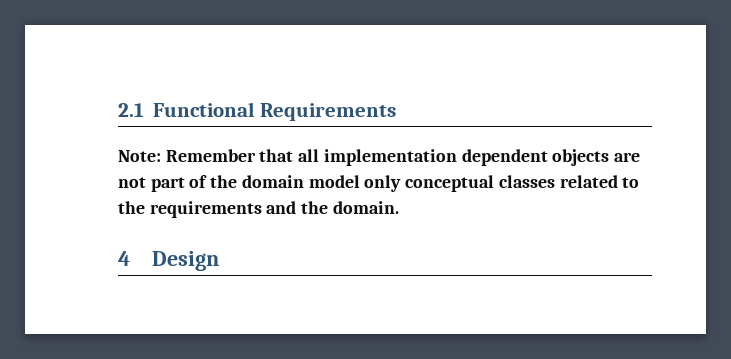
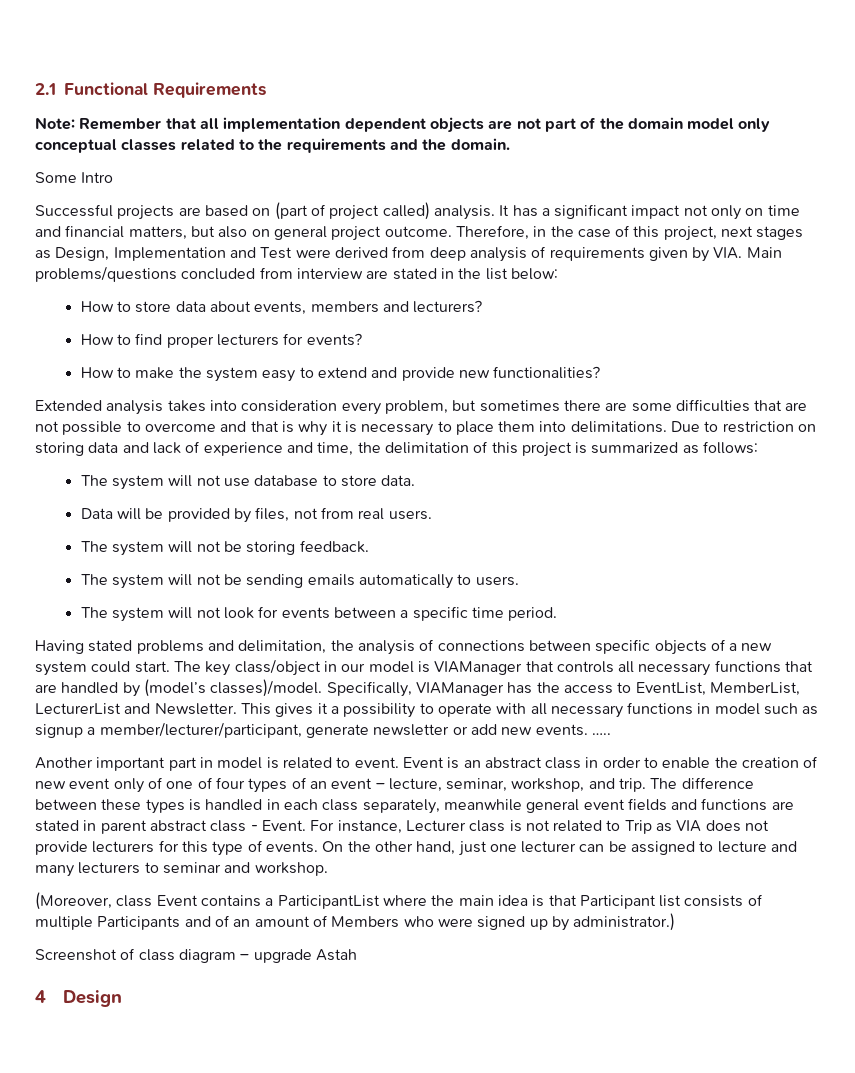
+ Some Intro
+ Successful projects are based on (part of project called) analysis. It has a significant impact not only on time and financial matters, but also on general project outcome. Therefore, in the case of this project, next stages as Design, Implementation and Test were derived from deep analysis of requirements given by VIA. Main problems/questions concluded from interview are stated in the list below:
+ How to store data about events, members and lecturers?
+ How to find proper lecturers for events?
+ How to make the system easy to extend and provide new functionalities?
+ Extended analysis takes into consideration every problem, but sometimes there are some difficulties that are not possible to overcome and that is why it is necessary to place them into delimitations. Due to restriction on storing data and lack of experience and time, the delimitation of this project is summarized as follows:
+ The system will not use database to store data.
+ Data will be provided by files, not from real users.
+ The system will not be storing feedback.
+ The system will not be sending emails automatically to users.
+ The system will not look for events between a specific time period.
+ Having stated problems and delimitation, the analysis of connections between specific objects of a new system could start. The key class/object in our model is VIAManager that controls all necessary functions that are handled by (model’s classes)/model. Specifically, VIAManager has the access to EventList, MemberList, LecturerList and Newsletter. This gives it a possibility to operate with all necessary functions in model such as signup a member/lecturer/participant, generate newsletter or add new events. …..
+ Another important part in model is related to event. Event is an abstract class in order to enable the creation of new event only of one of four types of an event – lecture, seminar, workshop, and trip. The difference between these types is handled in each class separately, meanwhile general event fields and functions are stated in parent abstract class - Event. For instance, Lecturer class is not related to Trip as VIA does not provide lecturers for this type of events. On the other hand, just one lecturer can be assigned to lecture and many lecturers to seminar and workshop.
+ (Moreover, class Event contains a ParticipantList where the main idea is that Participant list consists of multiple Participants and of an amount of Members who were signed up by administrator.)
+ Screenshot of class diagram – upgrade Astah

